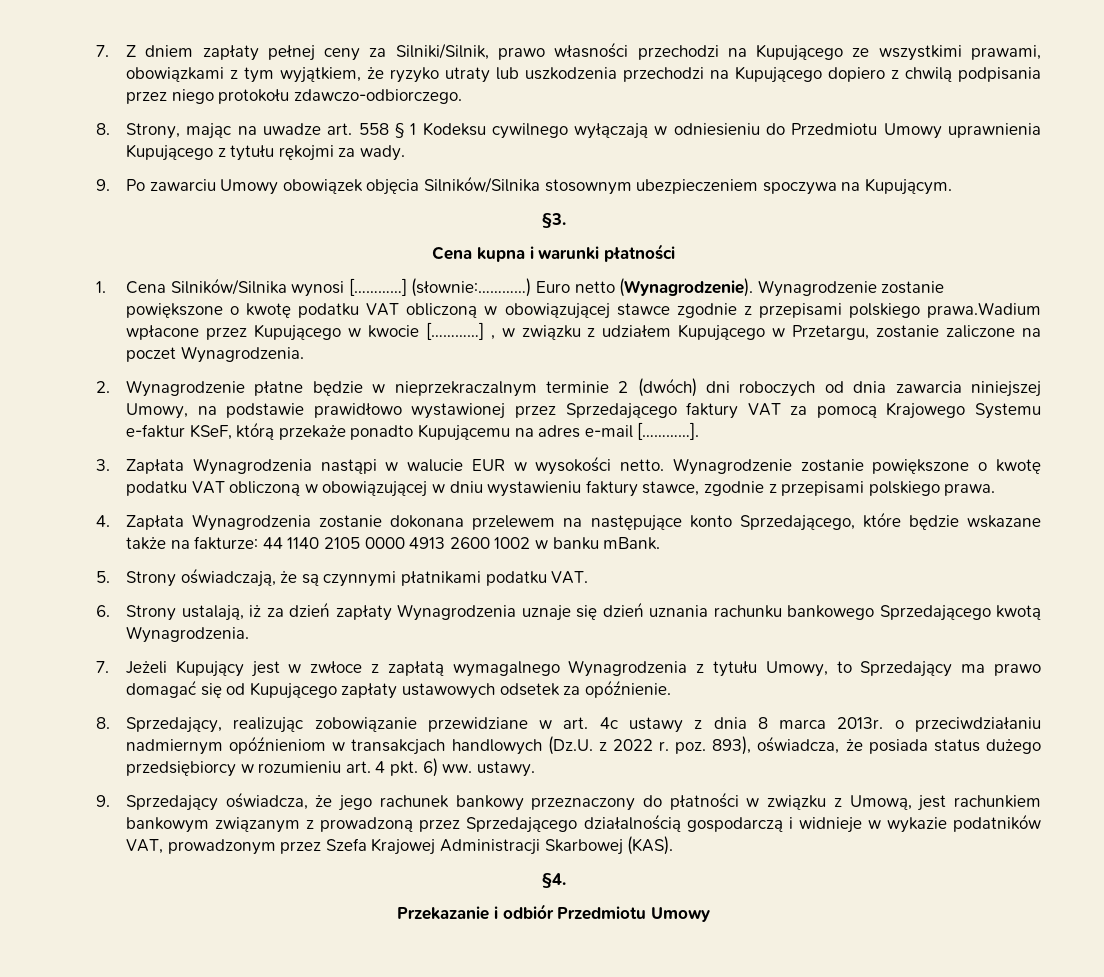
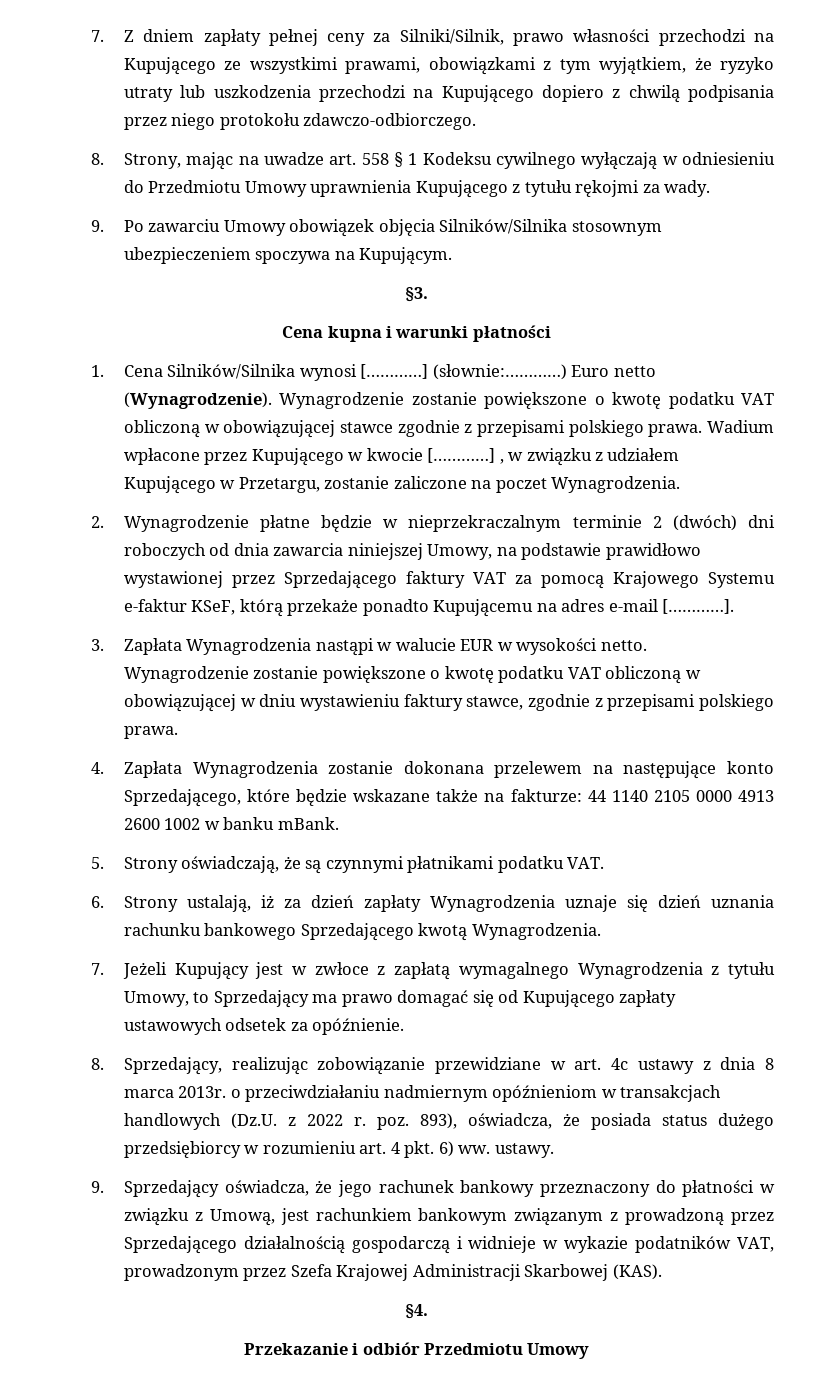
- Wynagrodzenie zostanie powiększone o kwotę podatku VAT obliczoną w obowiązującej stawce zgodnie z przepisami polskiego prawa.Wadium wpłacone przez Kupującego w kwocie […………] , w związku z udziałem Kupującego w Przetargu, zostanie zaliczone na poczet Wynagrodzenia.
+ Wynagrodzenie zostanie powiększone o kwotę podatku VAT obliczoną w obowiązującej stawce zgodnie z przepisami polskiego prawa. Wadium wpłacone przez Kupującego w kwocie […………] , w związku z udziałem Kupującego w Przetargu, zostanie zaliczone na poczet Wynagrodzenia.

